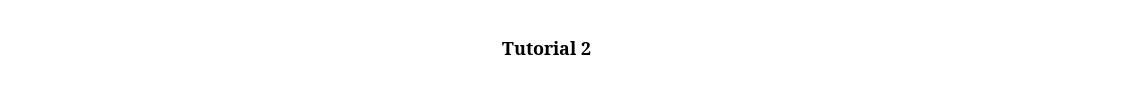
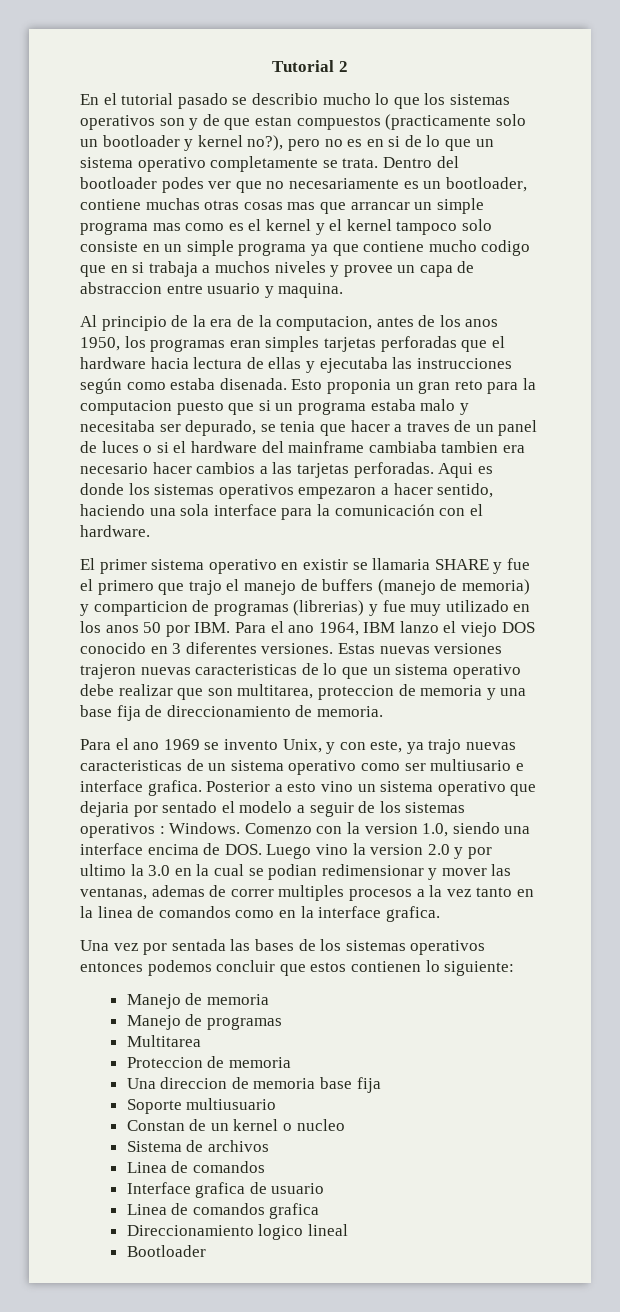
+ En el tutorial pasado se describio mucho lo que los sistemas operativos son y de que estan compuestos (practicamente solo un bootloader y kernel no?), pero no es en si de lo que un sistema operativo completamente se trata. Dentro del bootloader podes ver que no necesariamente es un bootloader, contiene muchas otras cosas mas que arrancar un simple programa mas como es el kernel y el kernel tampoco solo consiste en un simple programa ya que contiene mucho codigo que en si trabaja a muchos niveles y provee un capa de abstraccion entre usuario y maquina.
+ Al principio de la era de la computacion, antes de los anos 1950, los programas eran simples tarjetas perforadas que el hardware hacia lectura de ellas y ejecutaba las instrucciones según como estaba disenada. Esto proponia un gran reto para la computacion puesto que si un programa estaba malo y necesitaba ser depurado, se tenia que hacer a traves de un panel de luces o si el hardware del mainframe cambiaba tambien era necesario hacer cambios a las tarjetas perforadas. Aqui es donde los sistemas operativos empezaron a hacer sentido, haciendo una sola interface para la comunicación con el hardware.
+ El primer sistema operativo en existir se llamaria SHARE y fue el primero que trajo el manejo de buffers (manejo de memoria) y comparticion de programas (librerias) y fue muy utilizado en los anos 50 por IBM. Para el ano 1964, IBM lanzo el viejo DOS conocido en 3 diferentes versiones. Estas nuevas versiones trajeron nuevas caracteristicas de lo que un sistema operativo debe realizar que son multitarea, proteccion de memoria y una base fija de direccionamiento de memoria.
+ Para el ano 1969 se invento Unix, y con este, ya trajo nuevas caracteristicas de un sistema operativo como ser multiusario e interface grafica. Posterior a esto vino un sistema operativo que dejaria por sentado el modelo a seguir de los sistemas operativos : Windows. Comenzo con la version 1.0, siendo una interface encima de DOS. Luego vino la version 2.0 y por ultimo la 3.0 en la cual se podian redimensionar y mover las ventanas, ademas de correr multiples procesos a la vez tanto en la linea de comandos como en la interface grafica.
+ Una vez por sentada las bases de los sistemas operativos entonces podemos concluir que estos contienen lo siguiente:
+ Manejo de memoria
+ Manejo de programas
+ Multitarea
+ Proteccion de memoria
+ Una direccion de memoria base fija
+ Soporte multiusuario
+ Constan de un kernel o nucleo
+ Sistema de archivos
+ Linea de comandos
+ Interface grafica de usuario
+ Linea de comandos grafica
+ Direccionamiento logico lineal
+ Bootloader

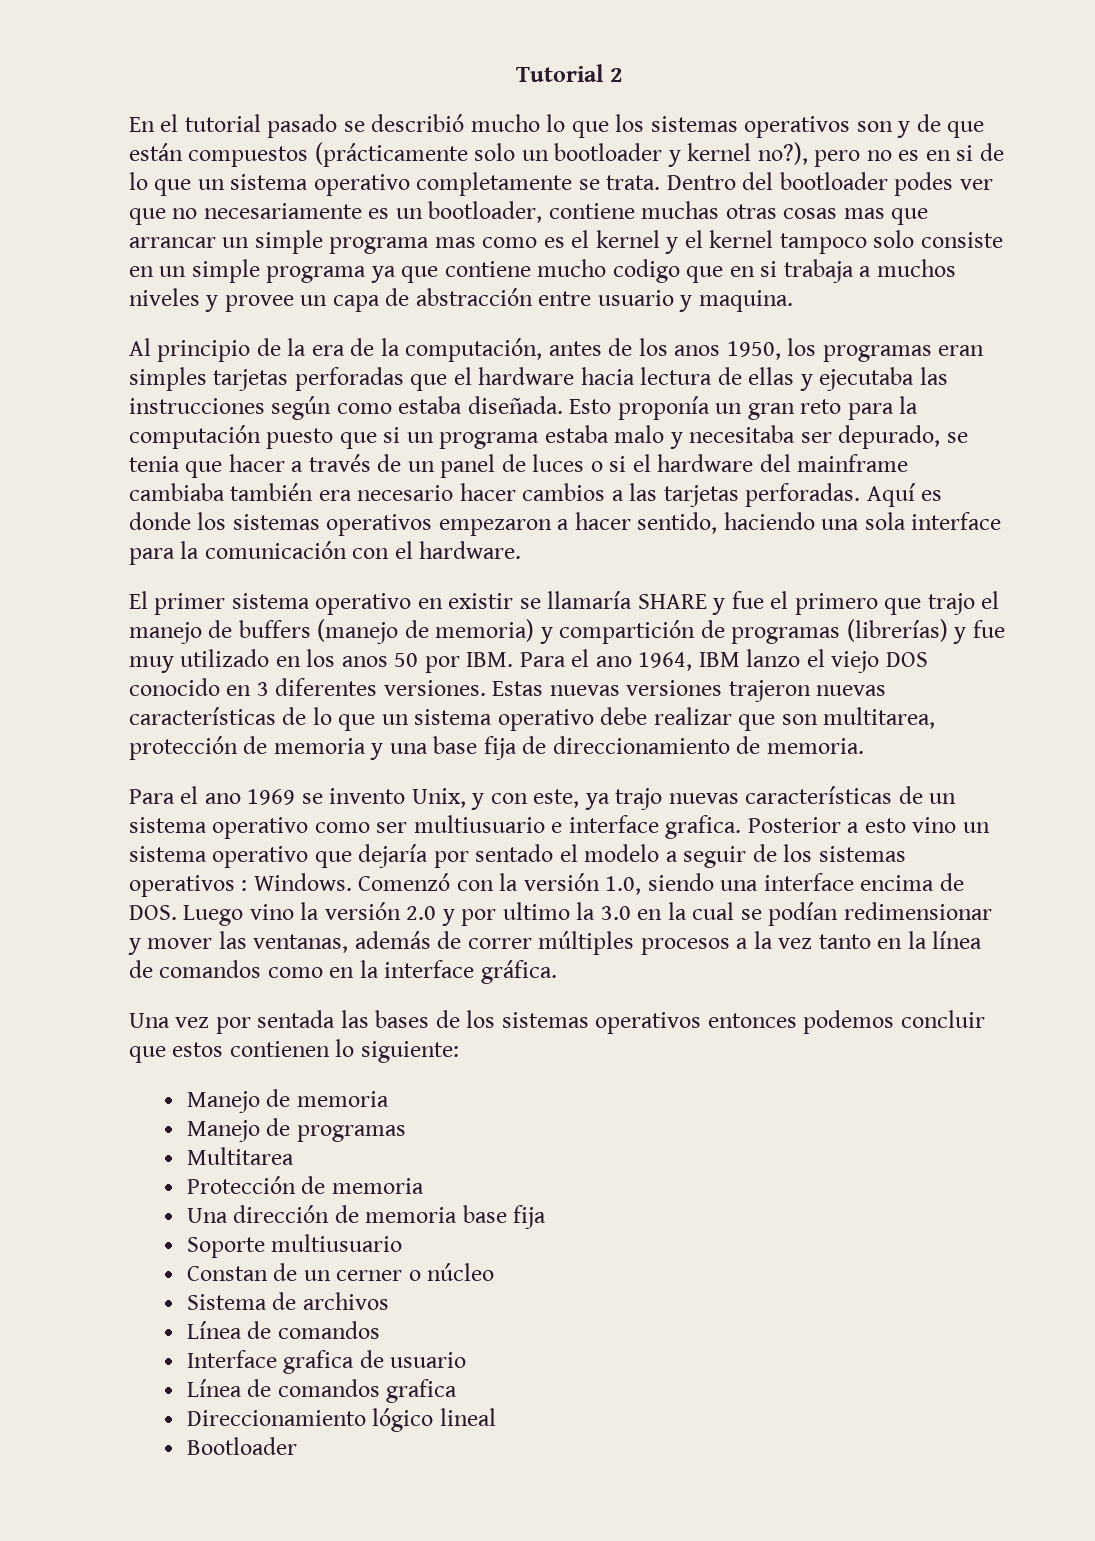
- En el tutorial pasado se describio mucho lo que los sistemas operativos son y de que estan compuestos (practicamente solo un bootloader y kernel no?), pero no es en si de lo que un sistema operativo completamente se trata.
+ En el tutorial pasado se describió mucho lo que los sistemas operativos son y de que están compuestos (prácticamente solo un bootloader y kernel no?), pero no es en si de lo que un sistema operativo completamente se trata.
- Dentro del bootloader podes ver que no necesariamente es un bootloader, contiene muchas otras cosas mas que arrancar un simple programa mas como es el kernel y el kernel tampoco solo consiste en un simple programa ya que contiene mucho codigo que en si trabaja a muchos niveles y provee un capa de abstraccion entre usuario y maquina.
+ Dentro del bootloader podes ver que no necesariamente es un bootloader, contiene muchas otras cosas mas que arrancar un simple programa mas como es el kernel y el kernel tampoco solo consiste en un simple programa ya que contiene mucho codigo que en si trabaja a muchos niveles y provee un capa de abstracción entre usuario y maquina.
- Al principio de la era de la computacion, antes de los anos 1950, los programas eran simples tarjetas perforadas que el hardware hacia lectura de ellas y ejecutaba las instrucciones según como estaba disenada. Esto proponia un gran reto para la computacion puesto que si un programa estaba malo y necesitaba ser depurado, se tenia que hacer a traves de un panel de luces o si el hardware del mainframe cambiaba tambien era necesario hacer cambios a las tarjetas perforadas.
+ Al principio de la era de la computación, antes de los anos 1950, los programas eran simples tarjetas perforadas que el hardware hacia lectura de ellas y ejecutaba las instrucciones según como estaba diseñada. Esto proponía un gran reto para la computación puesto que si un programa estaba malo y necesitaba ser depurado, se tenia que hacer a través de un panel de luces o si el hardware del mainframe cambiaba también era necesario hacer cambios a las tarjetas perforadas.
- Aqui es donde los sistemas operativos empezaron a hacer sentido, haciendo una sola interface para la comunicación con el hardware.
+ Aquí es donde los sistemas operativos empezaron a hacer sentido, haciendo una sola interface para la comunicación con el hardware.
- El primer sistema operativo en existir se llamaria SHARE y fue el primero que trajo el manejo de buffers (manejo de memoria) y comparticion de programas (librerias) y fue muy utilizado en los anos 50 por IBM. Para el ano 1964, IBM lanzo el viejo DOS conocido en 3 diferentes versiones.
+ El primer sistema operativo en existir se llamaría SHARE y fue el primero que trajo el manejo de buffers (manejo de memoria) y compartición de programas (librerías) y fue muy utilizado en los anos 50 por IBM. Para el ano 1964, IBM lanzo el viejo DOS conocido en 3 diferentes versiones.
- Estas nuevas versiones trajeron nuevas caracteristicas de lo que un sistema operativo debe realizar que son multitarea, proteccion de memoria y una base fija de direccionamiento de memoria.
+ Estas nuevas versiones trajeron nuevas características de lo que un sistema operativo debe realizar que son multitarea, protección de memoria y una base fija de direccionamiento de memoria.
- Para el ano 1969 se invento Unix, y con este, ya trajo nuevas caracteristicas de un sistema operativo como ser multiusario e interface grafica.
+ Para el ano 1969 se invento Unix, y con este, ya trajo nuevas características de un sistema operativo como ser multiusuario e interface grafica.
- Posterior a esto vino un sistema operativo que dejaria por sentado el modelo a seguir de los sistemas operativos : Windows.
+ Posterior a esto vino un sistema operativo que dejaría por sentado el modelo a seguir de los sistemas operativos : Windows.
- Comenzo con la version 1.0, siendo una interface encima de DOS. Luego vino la version 2.0 y por ultimo la 3.0 en la cual se podian redimensionar y mover las ventanas, ademas de correr multiples procesos a la vez tanto en la linea de comandos como en la interface grafica.
+ Comenzó con la versión 1.0, siendo una interface encima de DOS. Luego vino la versión 2.0 y por ultimo la 3.0 en la cual se podían redimensionar y mover las ventanas, además de correr múltiples procesos a la vez tanto en la línea de comandos como en la interface gráfica.
- Proteccion de memoria
+ Protección de memoria
- Una direccion de memoria base fija
+ Una dirección de memoria base fija
- Constan de un kernel o nucleo
+ Constan de un cerner o núcleo
  Sistema de archivos
- Linea de comandos
+ Línea de comandos
- Linea de comandos grafica
+ Línea de comandos grafica
- Direccionamiento logico lineal
+ Direccionamiento lógico lineal

